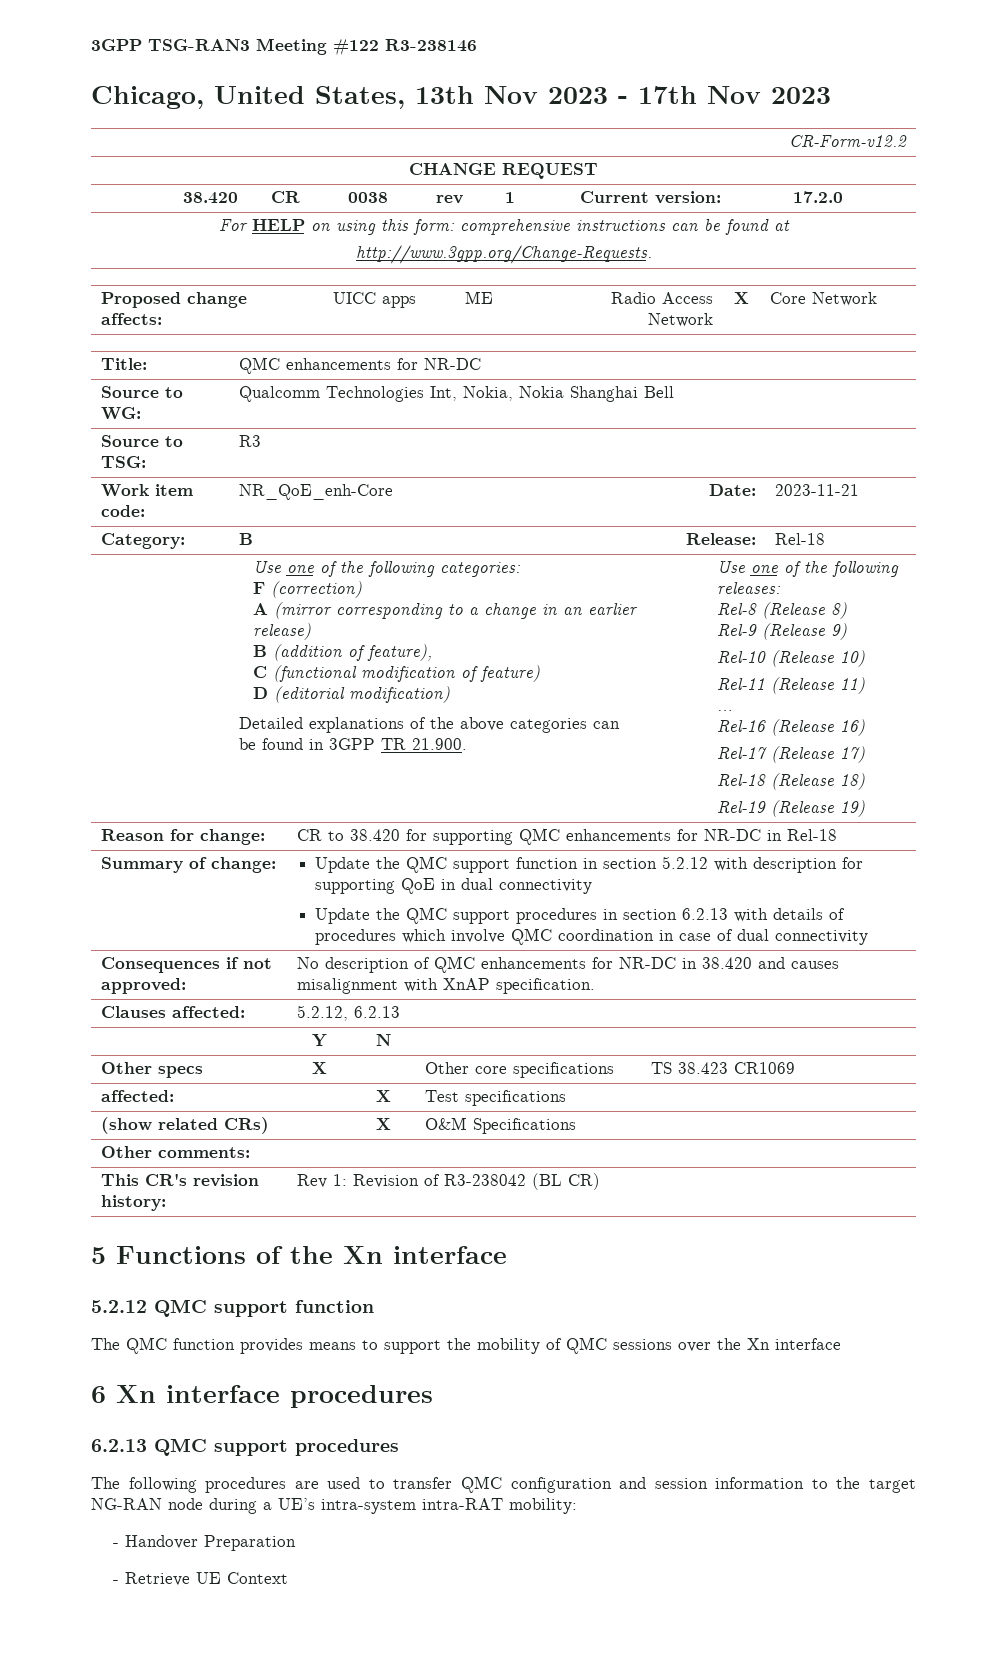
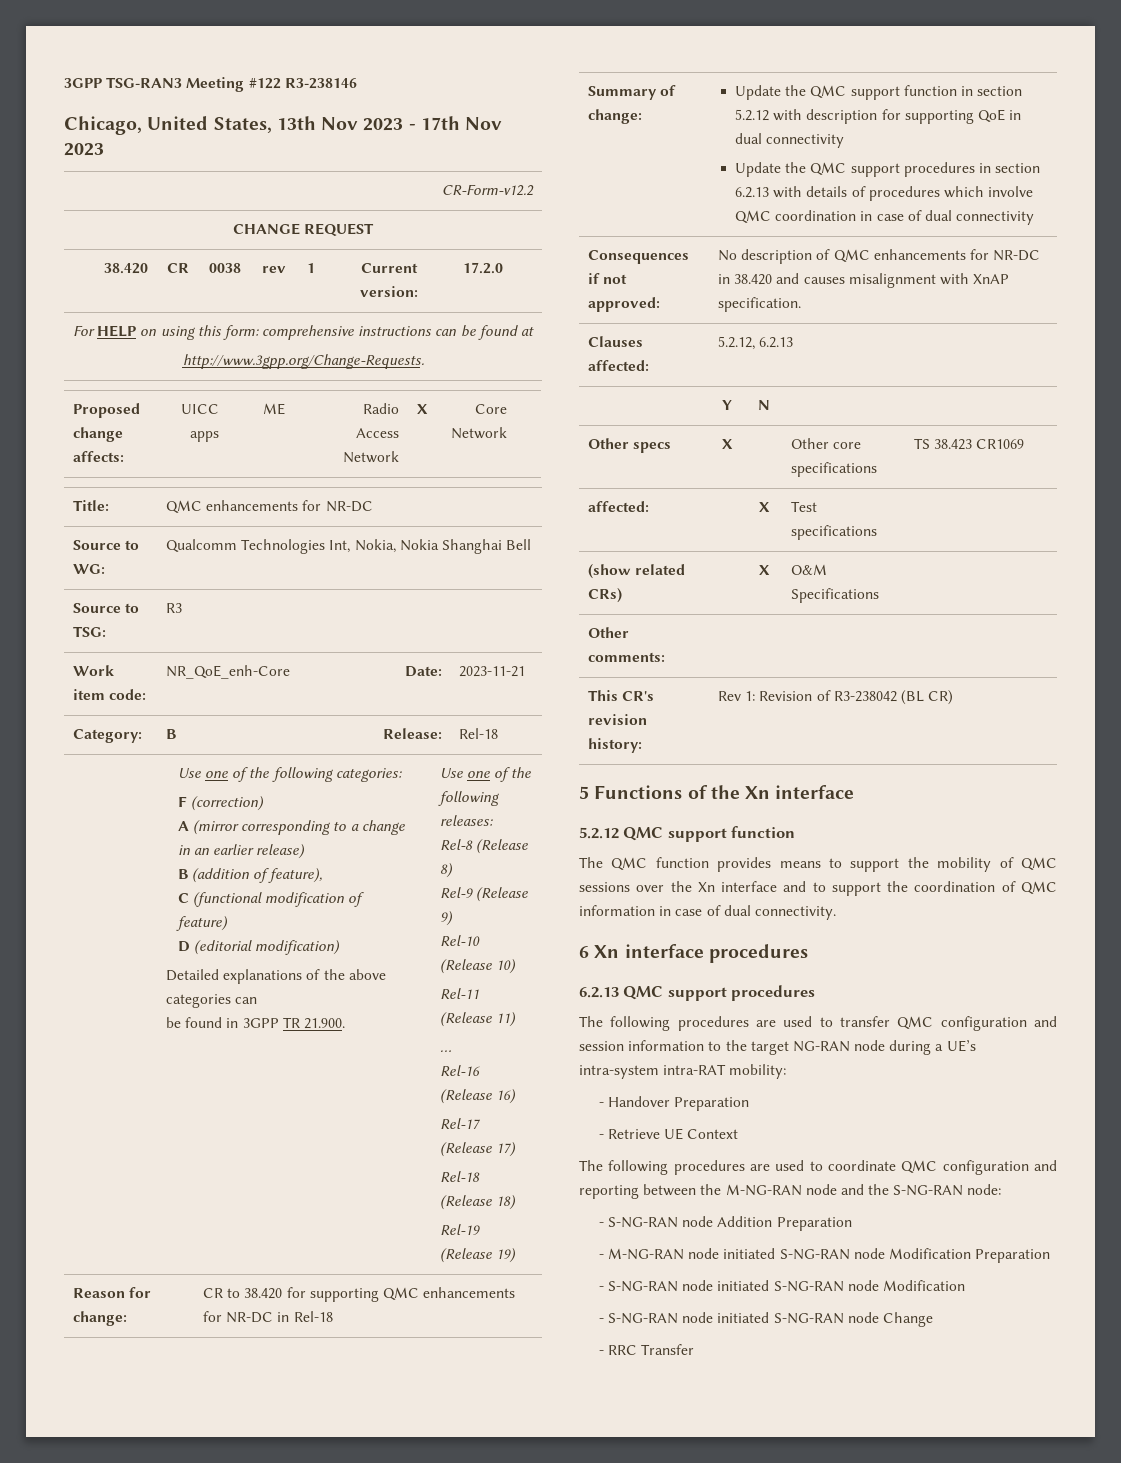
- The QMC function provides means to support the mobility of QMC sessions over the Xn interface
+ The QMC function provides means to support the mobility of QMC sessions over the Xn interface and to support the coordination of QMC information in case of dual connectivity.
+ The following procedures are used to coordinate QMC configuration and reporting between the M-NG-RAN node and the S-NG-RAN node:
+ - S-NG-RAN node Addition Preparation
+ - M-NG-RAN node initiated S-NG-RAN node Modification Preparation
+ - S-NG-RAN node initiated S-NG-RAN node Modification
+ - S-NG-RAN node initiated S-NG-RAN node Change
+ - RRC Transfer

